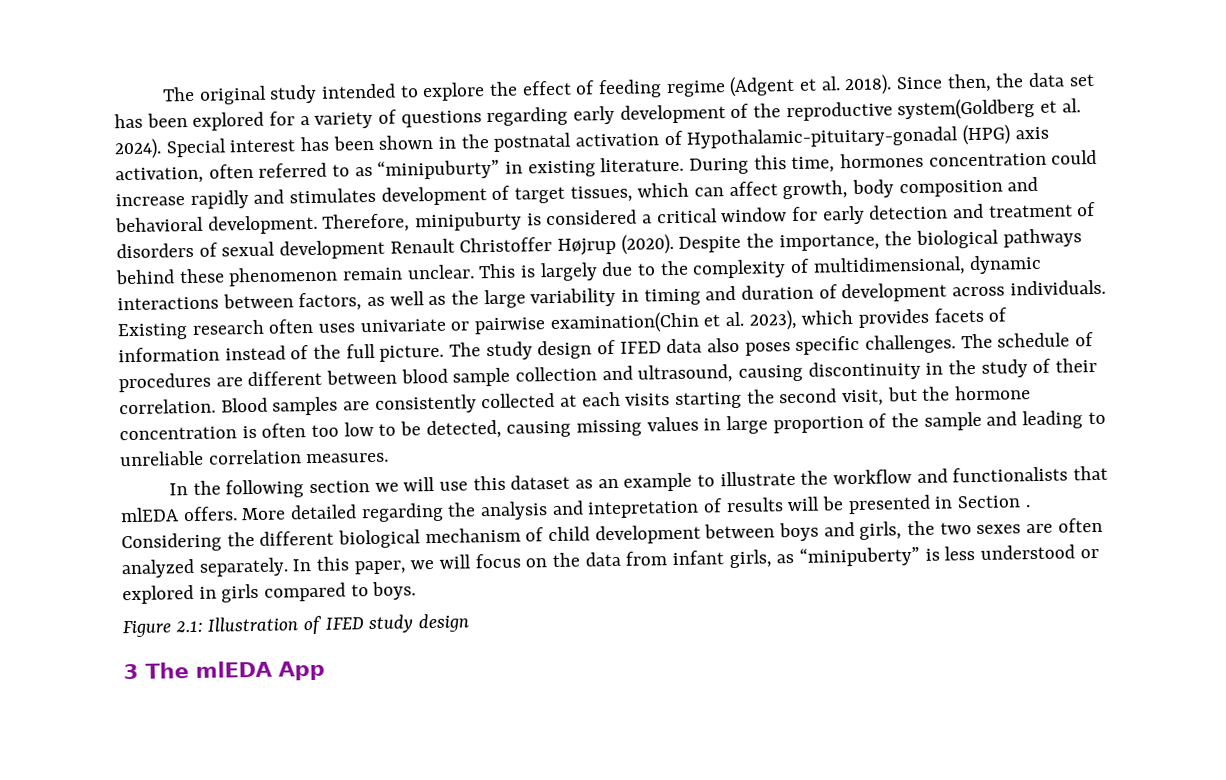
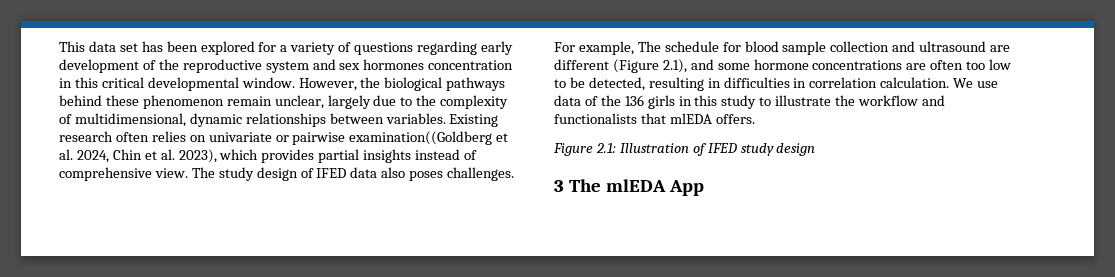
- The original study intended to explore the effect of feeding regime (Adgent et al. 2018). Since then, the data set has been explored for a variety of questions regarding early development of the reproductive system(Goldberg et al. 2024). Special interest has been shown in the postnatal activation of Hypothalamic-pituitary-gonadal (HPG) axis activation, often referred to as “minipuburty” in existing literature. During this time, hormones concentration could increase rapidly and stimulates development of target tissues, which can affect growth, body composition and behavioral development. Therefore, minipuburty is considered a critical window for early detection and treatment of disorders of sexual development Renault Christoffer Højrup (2020). Despite the importance, the biological pathways behind these phenomenon remain unclear. This is largely due to the complexity of multidimensional, dynamic interactions between factors, as well as the large variability in timing and duration of development across individuals.
+ This data set has been explored for a variety of questions regarding early development of the reproductive system and sex hormones concentration in this critical developmental window. However, the biological pathways behind these phenomenon remain unclear, largely due to the complexity of multidimensional, dynamic relationships between variables.
- Existing research often uses univariate or pairwise examination(Chin et al. 2023), which provides facets of information instead of the full picture.
+ Existing research often relies on univariate or pairwise examination((Goldberg et al. 2024, Chin et al. 2023), which provides partial insights instead of comprehensive view.
- The study design of IFED data also poses specific challenges. The schedule of procedures are different between blood sample collection and ultrasound, causing discontinuity in the study of their correlation. Blood samples are consistently collected at each visits starting the second visit, but the hormone concentration is often too low to be detected, causing missing values in large proportion of the sample and leading to unreliable correlation measures.
- In the following section we will use this dataset as an example to illustrate the workflow and functionalists that mlEDA offers. More detailed regarding the analysis and intepretation of results will be presented in Section . Considering the different biological mechanism of child development between boys and girls, the two sexes are often analyzed separately. In this paper, we will focus on the data from infant girls, as “minipuberty” is less understood or explored in girls compared to boys.
+ The study design of IFED data also poses challenges. For example, The schedule for blood sample collection and ultrasound are different (Figure 2.1), and some hormone concentrations are often too low to be detected, resulting in difficulties in correlation calculation. We use data of the 136 girls in this study to illustrate the workflow and functionalists that mlEDA offers.

